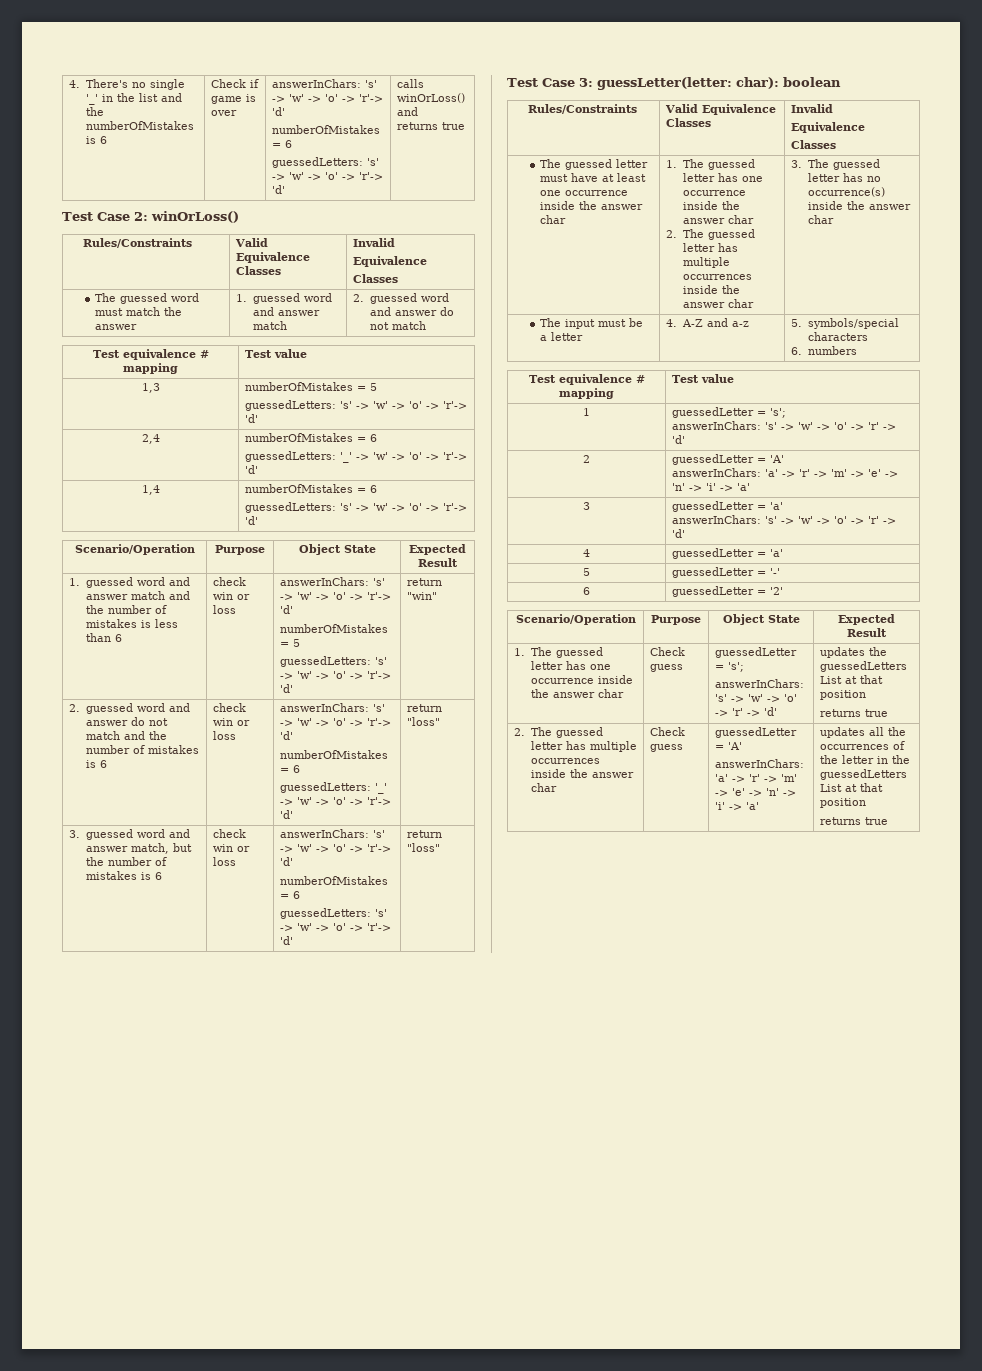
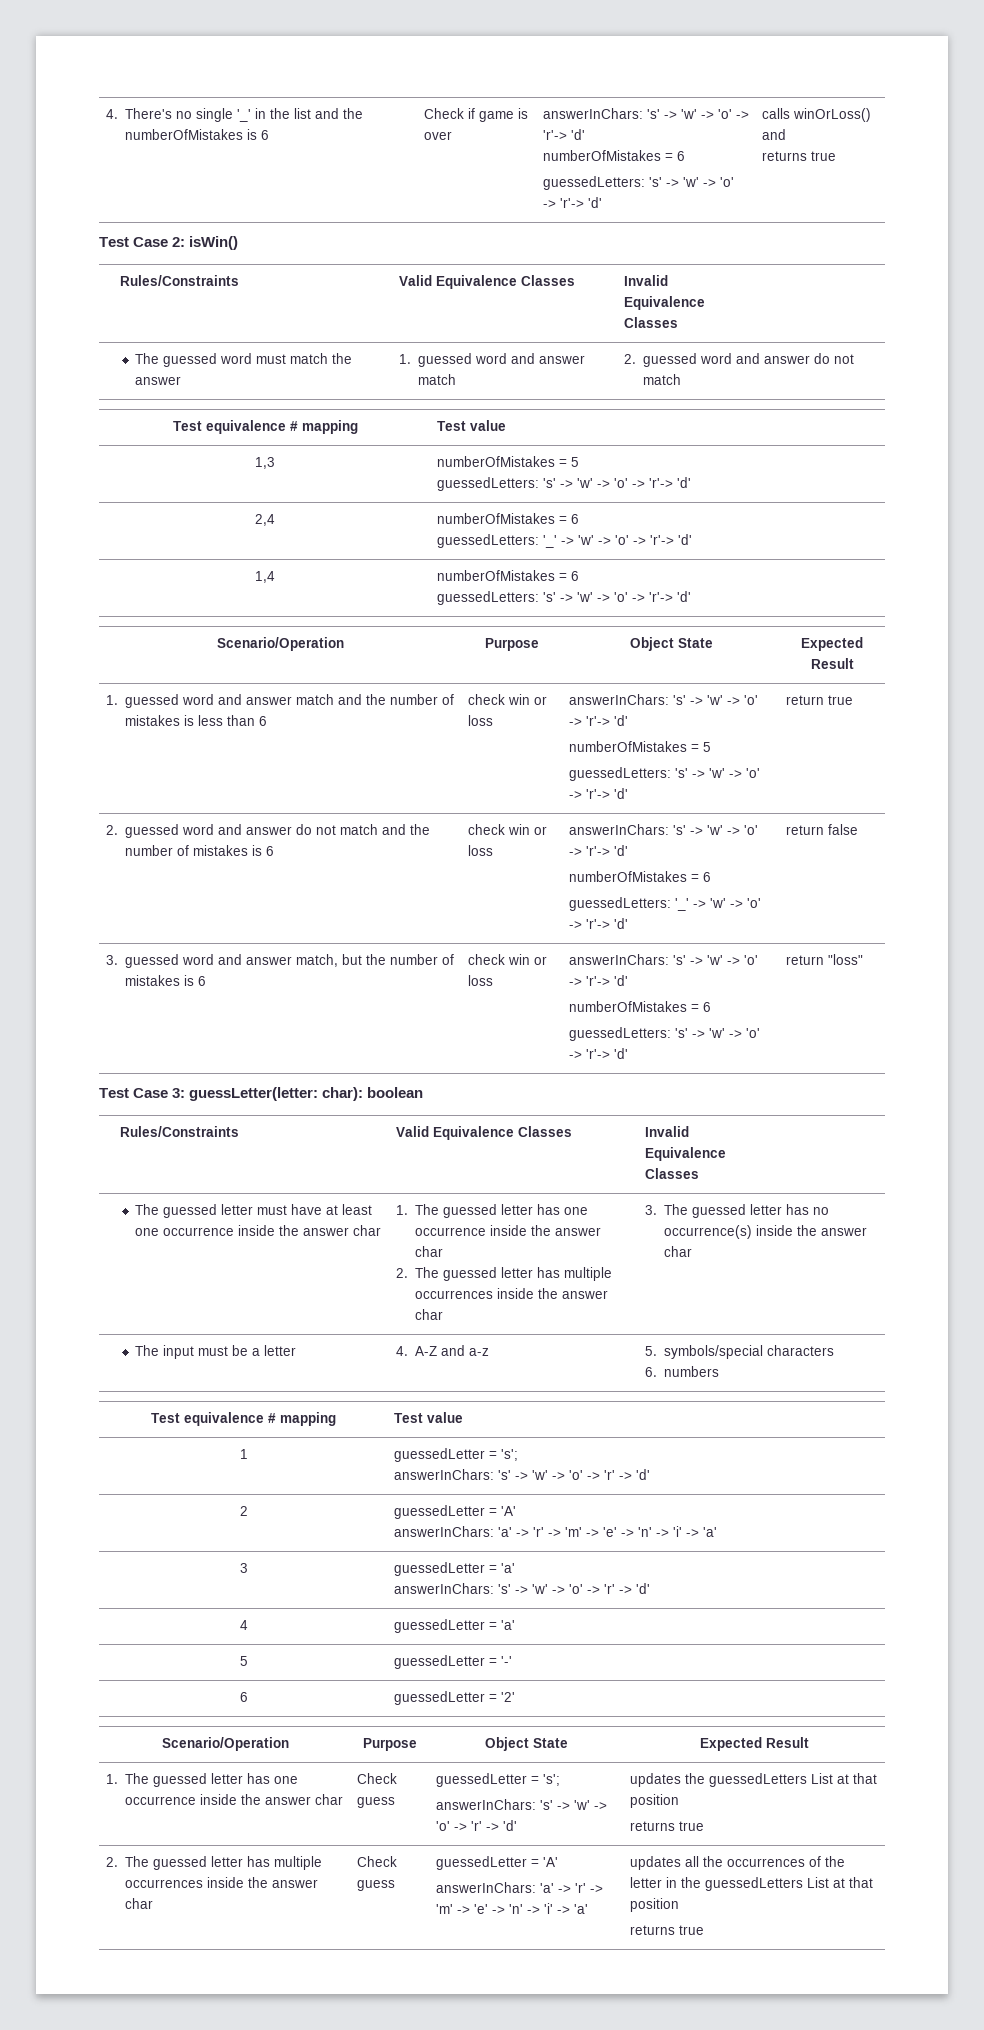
- Test Case 2: winOrLoss()
+ Test Case 2: isWin()
- return "win"
+ return true
- guessedLetters: '_' -> 'w' -> 'o' -> 'r'-> 'd' | return "loss"
+ guessedLetters: '_' -> 'w' -> 'o' -> 'r'-> 'd' | return false

